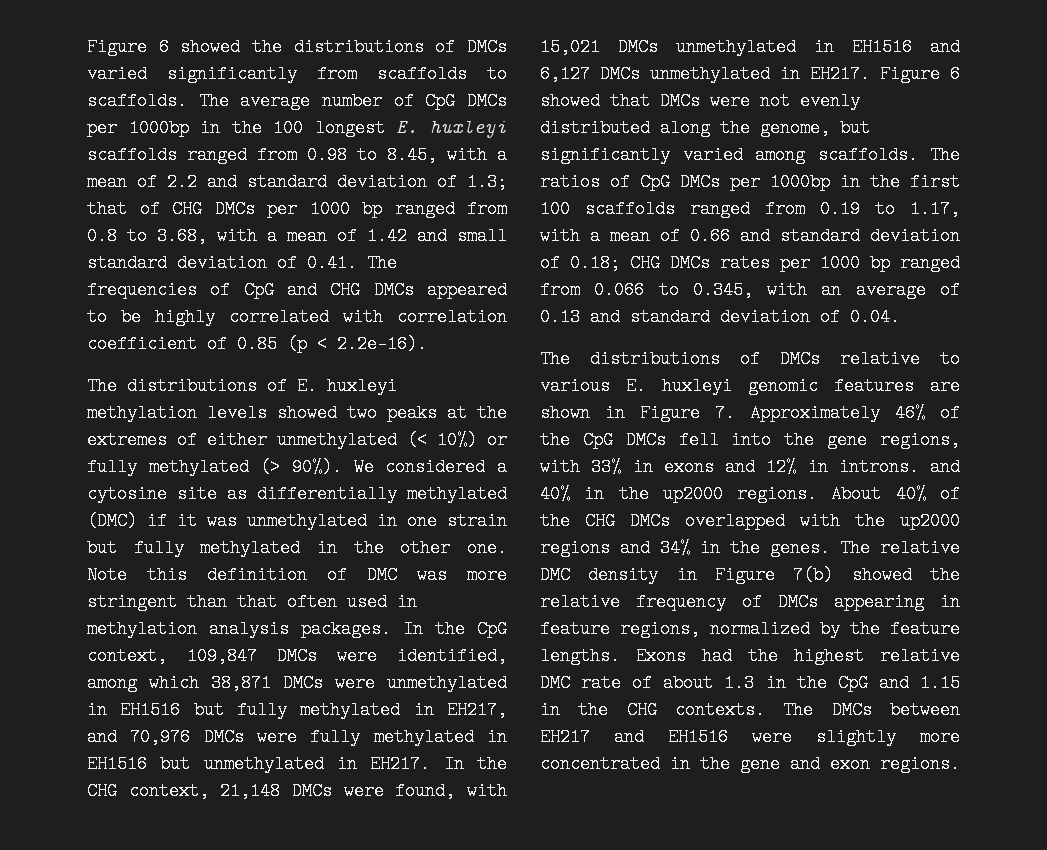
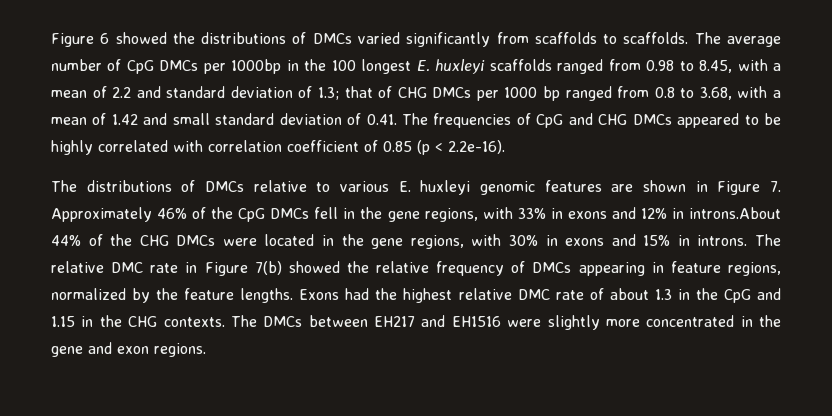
- The distributions of E. huxleyi methylation levels showed two peaks at the extremes of either unmethylated (< 10%) or fully methylated (> 90%). We considered a cytosine site as differentially methylated (DMC) if it was unmethylated in one strain but fully methylated in the other one. Note this definition of DMC was more stringent than that often used in methylation analysis packages. In the CpG context, 109,847 DMCs were identified, among which 38,871 DMCs were unmethylated in EH1516 but fully methylated in EH217, and 70,976 DMCs were fully methylated in EH1516 but unmethylated in EH217. In the CHG context, 21,148 DMCs were found, with 15,021 DMCs unmethylated in EH1516 and 6,127 DMCs unmethylated in EH217. Figure 6 showed that DMCs were not evenly distributed along the genome, but significantly varied among scaffolds. The ratios of CpG DMCs per 1000bp in the first 100 scaffolds ranged from 0.19 to 1.17, with a mean of 0.66 and standard deviation of 0.18; CHG DMCs rates per 1000 bp ranged from 0.066 to 0.345, with an average of 0.13 and standard deviation of 0.04.
- The distributions of DMCs relative to various E. huxleyi genomic features are shown in Figure 7. Approximately 46% of the CpG DMCs fell into the gene regions, with 33% in exons and 12% in introns. and 40% in the up2000 regions. About 40% of the CHG DMCs overlapped with the up2000 regions and 34% in the genes.
+ The distributions of DMCs relative to various E. huxleyi genomic features are shown in Figure 7. Approximately 46% of the CpG DMCs fell in the gene regions, with 33% in exons and 12% in introns.About 44% of the CHG DMCs were located in the gene regions, with 30% in exons and 15% in introns.
- The relative DMC density in Figure 7(b) showed the relative frequency of DMCs appearing in feature regions, normalized by the feature lengths.
+ The relative DMC rate in Figure 7(b) showed the relative frequency of DMCs appearing in feature regions, normalized by the feature lengths.

